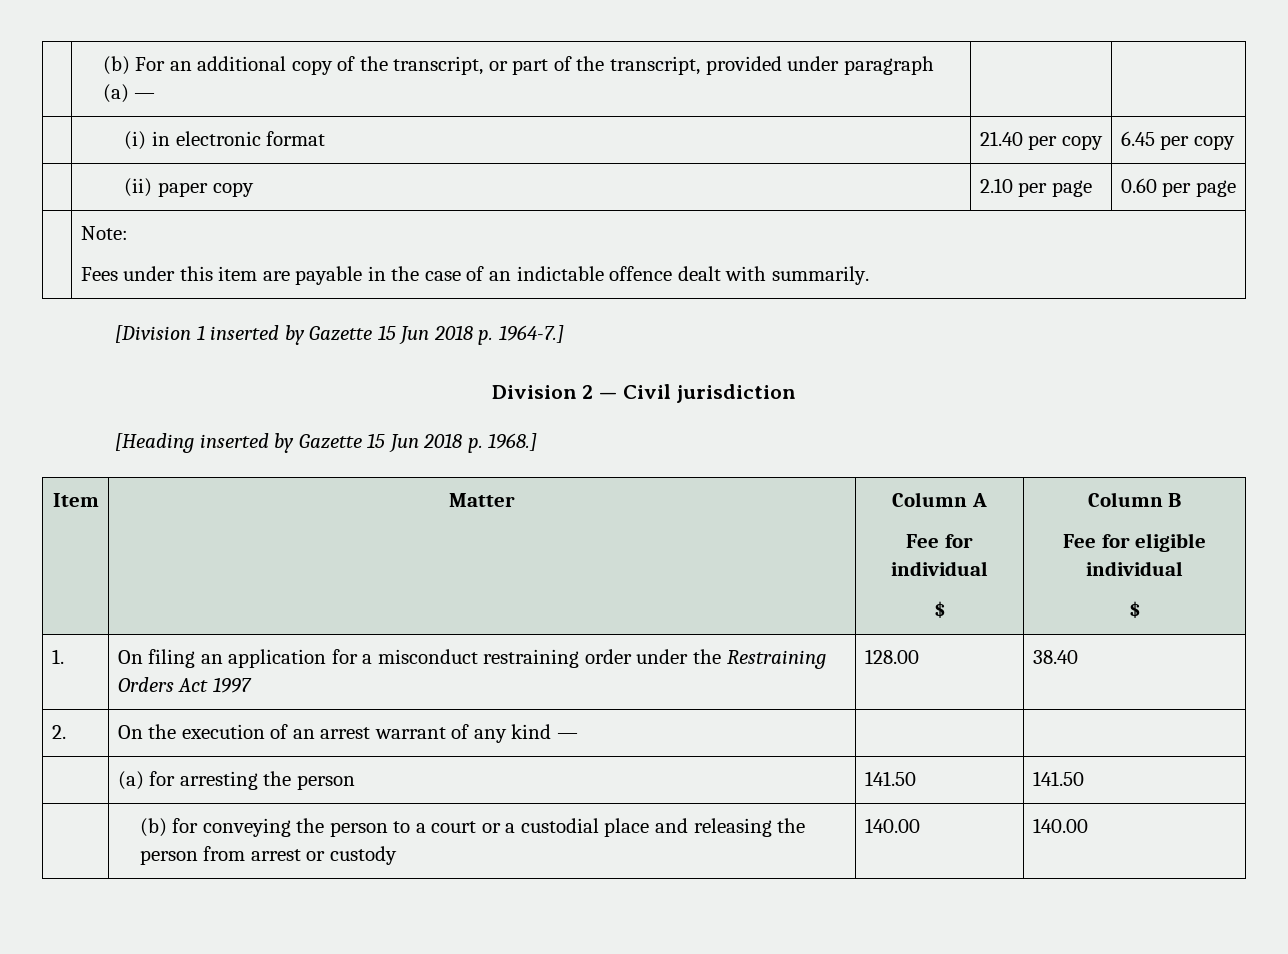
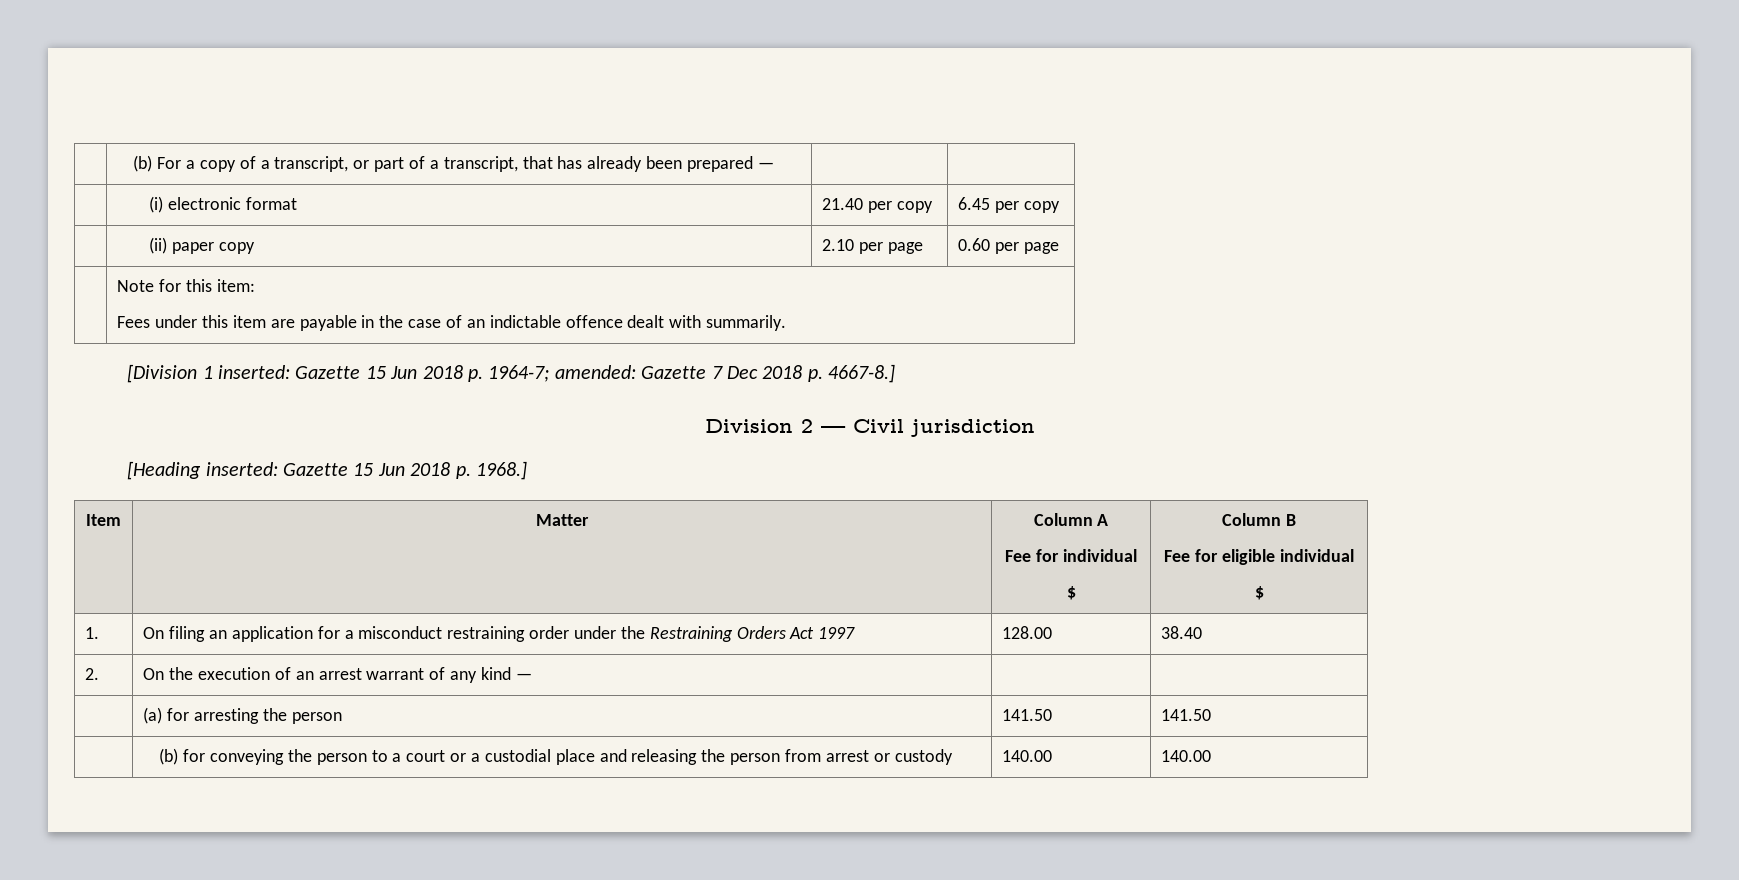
- | (b) For an additional copy of the transcript, or part of the transcript, provided under paragraph (a) — | |
+ | (b) For a copy of a transcript, or part of a transcript, that has already been prepared — | |
- | (i) in electronic format | 21.40 per copy | 6.45 per copy
+ | (i) electronic format | 21.40 per copy | 6.45 per copy
- | Note:
+ | Note for this item:
- [Division 1 inserted by Gazette 15 Jun 2018 p. 1964-7.]
+ [Division 1 inserted: Gazette 15 Jun 2018 p. 1964-7; amended: Gazette 7 Dec 2018 p. 4667-8.]
- [Heading inserted by Gazette 15 Jun 2018 p. 1968.]
+ [Heading inserted: Gazette 15 Jun 2018 p. 1968.]

